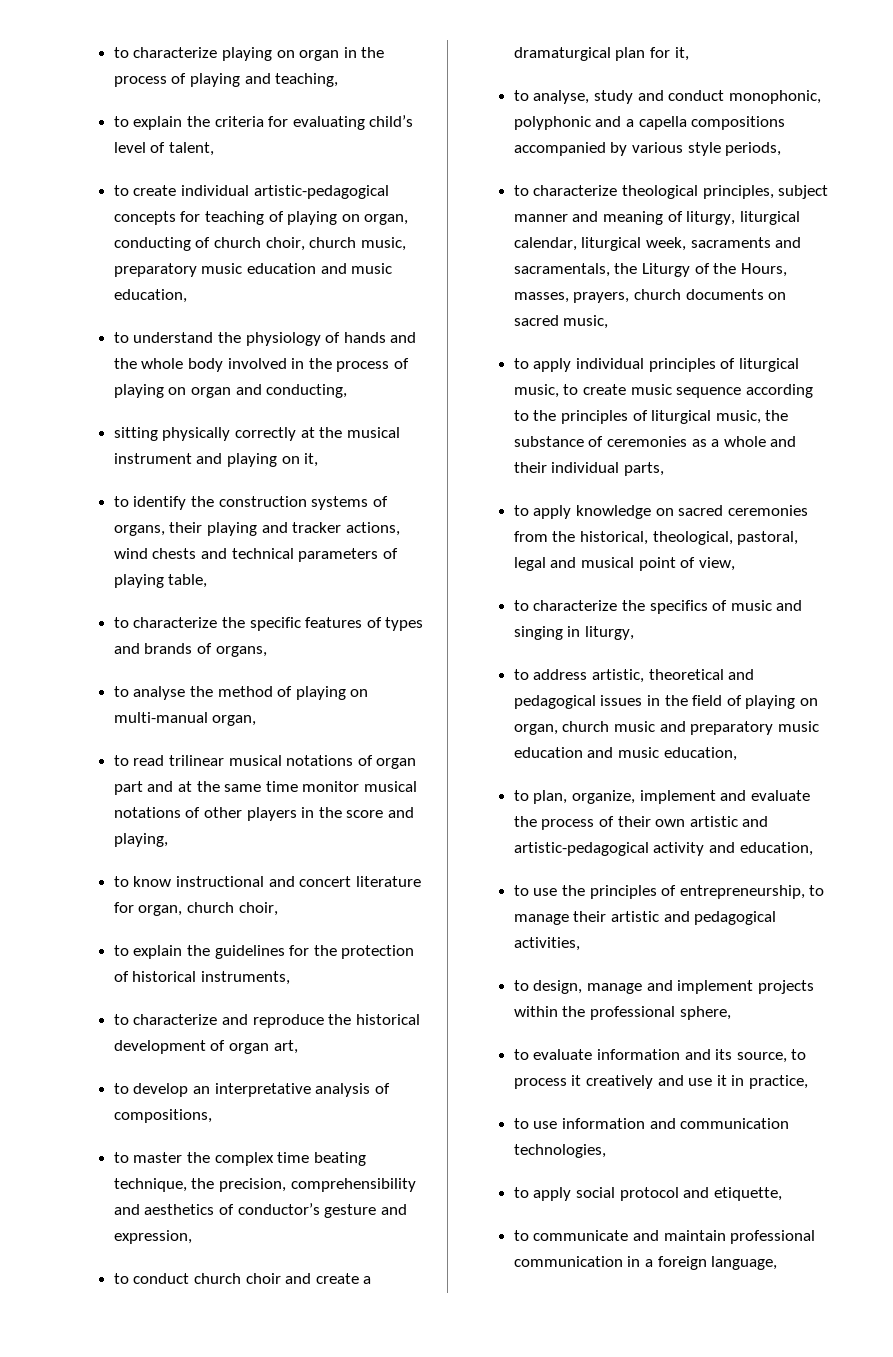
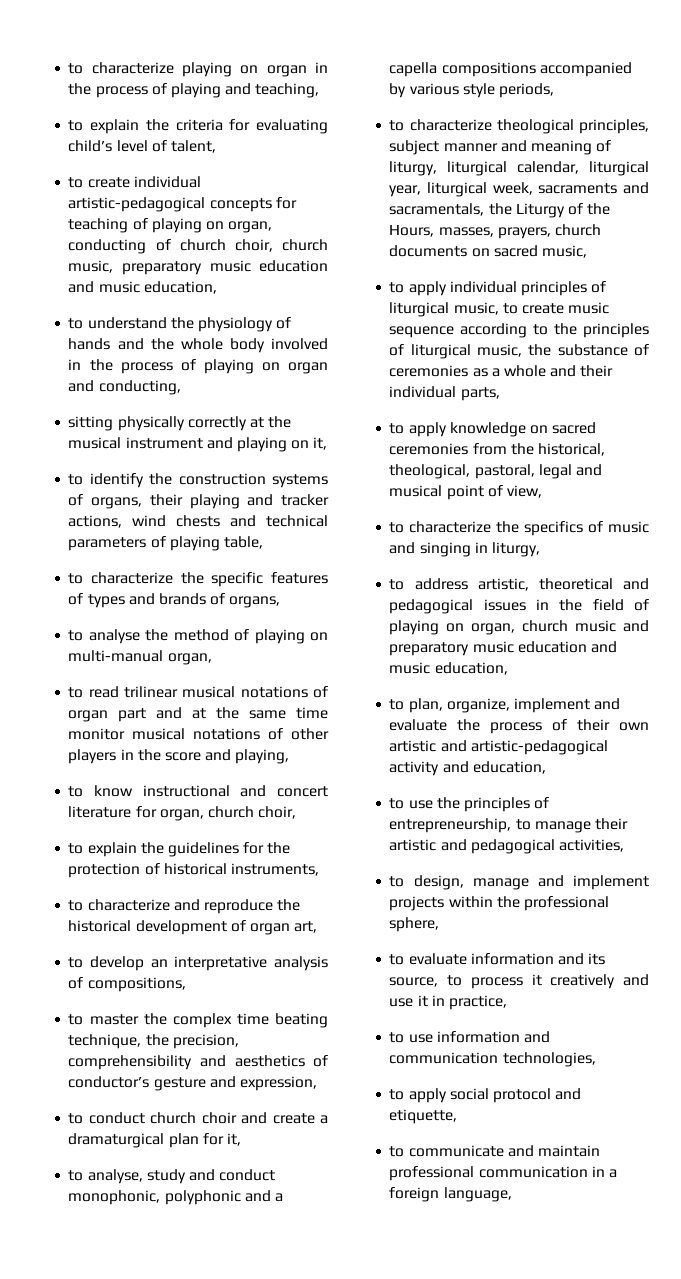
- to characterize theological principles, subject manner and meaning of liturgy, liturgical calendar, liturgical week, sacraments and sacramentals, the Liturgy of the Hours, masses, prayers, church documents on sacred music,
+ to characterize theological principles, subject manner and meaning of liturgy, liturgical calendar, liturgical year, liturgical week, sacraments and sacramentals, the Liturgy of the Hours, masses, prayers, church documents on sacred music,

